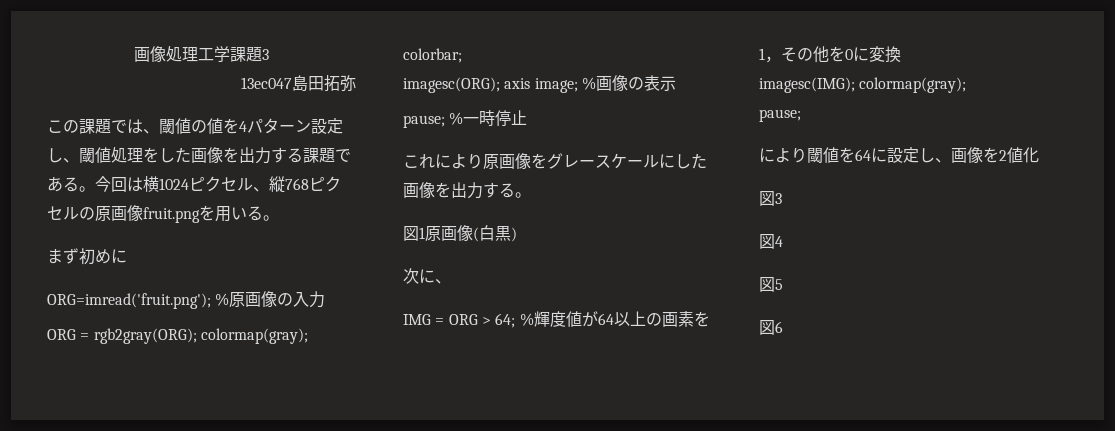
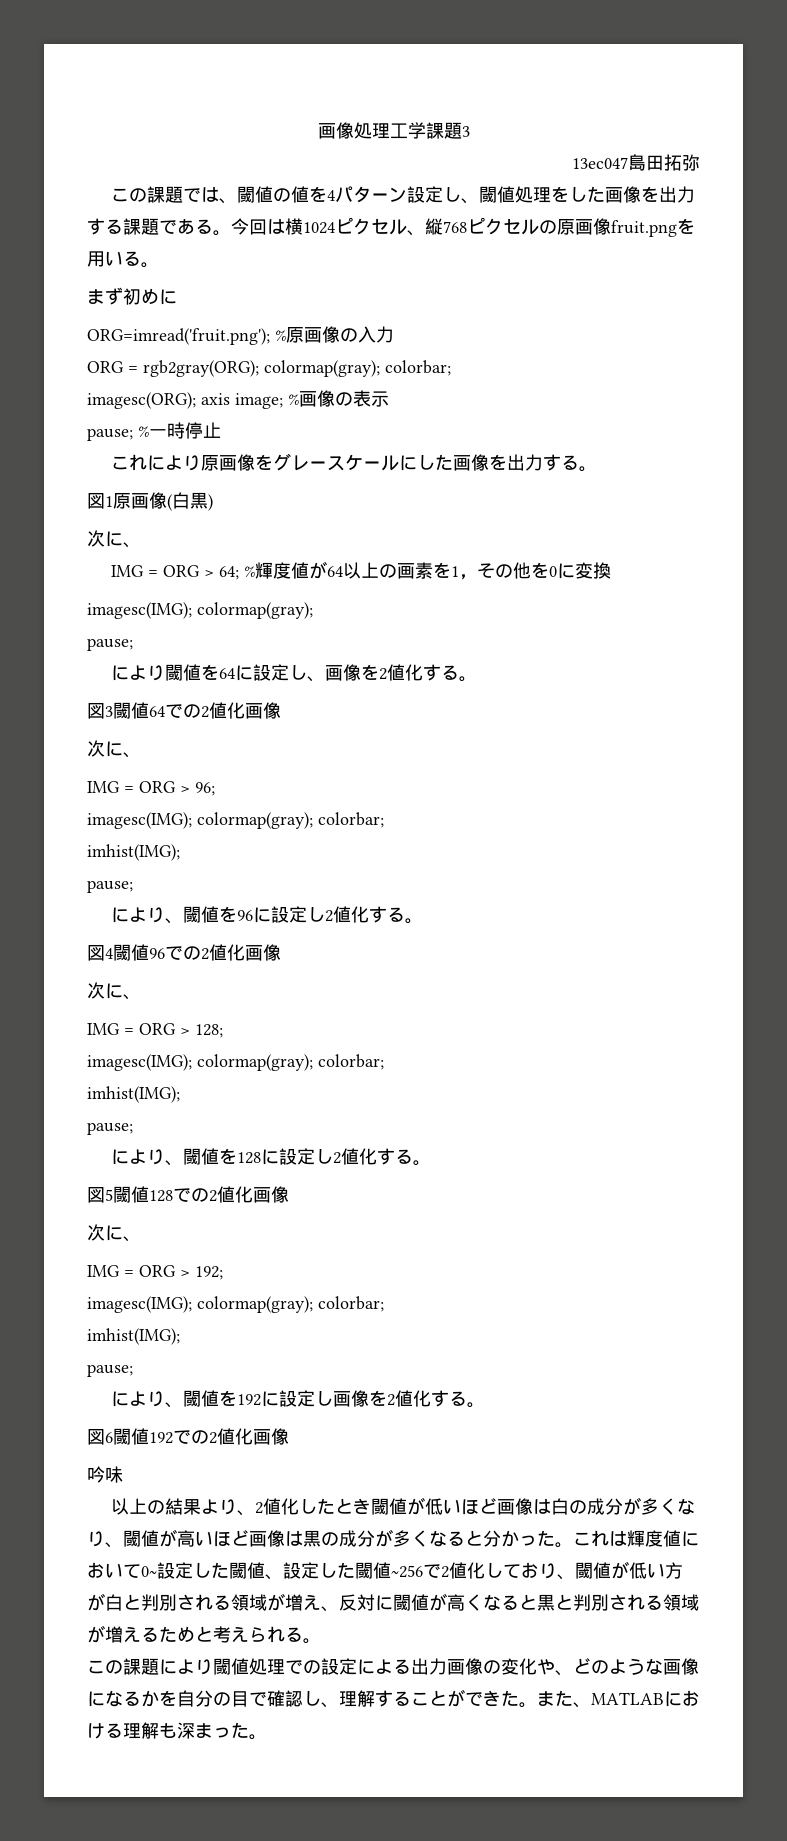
- により閾値を64に設定し、画像を2値化
+ により閾値を64に設定し、画像を2値化する。
- 図3
- 図4
- 図5
- 図6
+ 図3閾値64での2値化画像
+ 次に、
+ IMG = ORG > 96;
+ imagesc(IMG); colormap(gray); colorbar;
+ imhist(IMG);
+ pause;
+ により、閾値を96に設定し2値化する。
+ 図4閾値96での2値化画像
+ 次に、
+ IMG = ORG > 128;
+ imagesc(IMG); colormap(gray); colorbar;
+ imhist(IMG);
+ pause;
+ により、閾値を128に設定し2値化する。
+ 図5閾値128での2値化画像
+ 次に、
+ IMG = ORG > 192;
+ imagesc(IMG); colormap(gray); colorbar;
+ imhist(IMG);
+ pause;
+ により、閾値を192に設定し画像を2値化する。
+ 図6閾値192での2値化画像
+ 吟味
+ 以上の結果より、2値化したとき閾値が低いほど画像は白の成分が多くなり、閾値が高いほど画像は黒の成分が多くなると分かった。これは輝度値において0~設定した閾値、設定した閾値~256で2値化しており、閾値が低い方が白と判別される領域が増え、反対に閾値が高くなると黒と判別される領域が増えるためと考えられる。
+ この課題により閾値処理での設定による出力画像の変化や、どのような画像になるかを自分の目で確認し、理解することができた。また、MATLABにおける理解も深まった。

